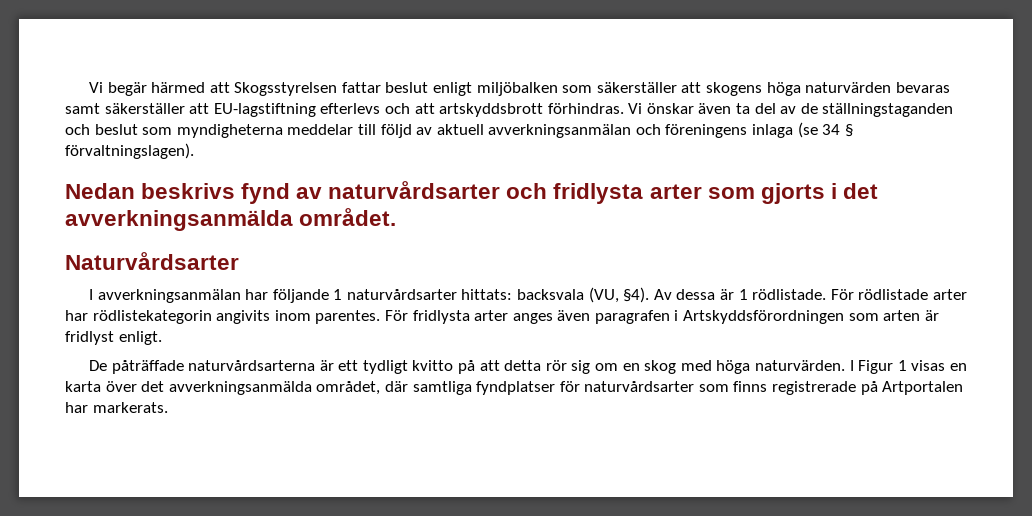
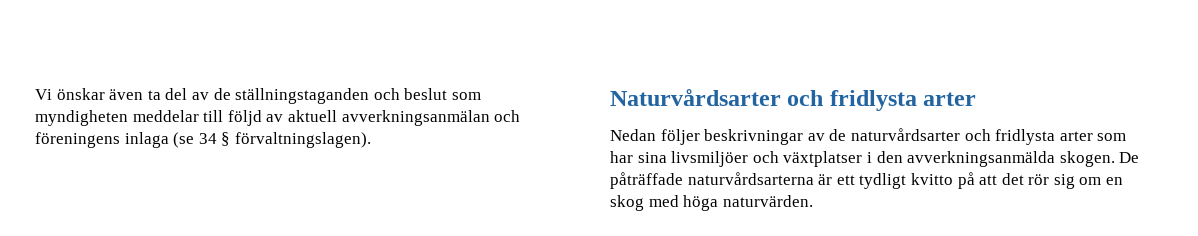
- Vi begär härmed att Skogsstyrelsen fattar beslut enligt miljöbalken som säkerställer att skogens höga naturvärden bevaras samt säkerställer att EU-lagstiftning efterlevs och att artskyddsbrott förhindras. Vi önskar även ta del av de ställningstaganden och beslut som myndigheterna meddelar till följd av aktuell avverkningsanmälan och föreningens inlaga (se 34 § förvaltningslagen).
+ Vi önskar även ta del av de ställningstaganden och beslut som myndigheten meddelar till följd av aktuell avverkningsanmälan och föreningens inlaga (se 34 § förvaltningslagen).
- Nedan beskrivs fynd av naturvårdsarter och fridlysta arter som gjorts i det avverkningsanmälda området.
- Naturvårdsarter
- I avverkningsanmälan har följande 1 naturvårdsarter hittats: backsvala (VU, §4). Av dessa är 1 rödlistade. För rödlistade arter har rödlistekategorin angivits inom parentes. För fridlysta arter anges även paragrafen i Artskyddsförordningen som arten är fridlyst enligt.
- De påträffade naturvårdsarterna är ett tydligt kvitto på att detta rör sig om en skog med höga naturvärden. I Figur 1 visas en karta över det avverkningsanmälda området, där samtliga fyndplatser för naturvårdsarter som finns registrerade på Artportalen har markerats.
+ Naturvårdsarter och fridlysta arter
+ Nedan följer beskrivningar av de naturvårdsarter och fridlysta arter som har sina livsmiljöer och växtplatser i den avverkningsanmälda skogen. De påträffade naturvårdsarterna är ett tydligt kvitto på att det rör sig om en skog med höga naturvärden.

